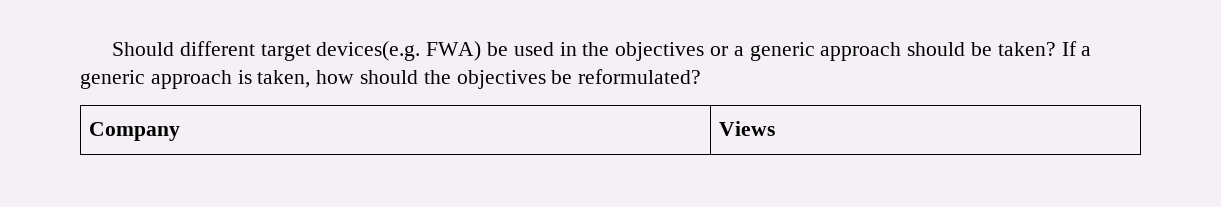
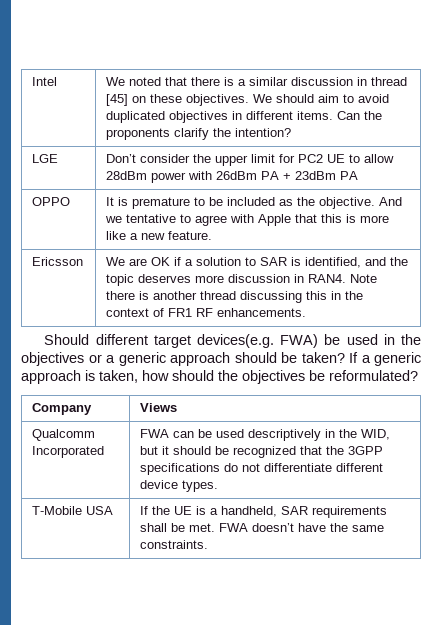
+ Intel | We noted that there is a similar discussion in thread [45] on these objectives. We should aim to avoid duplicated objectives in different items. Can the proponents clarify the intention?
+ LGE | Don’t consider the upper limit for PC2 UE to allow 28dBm power with 26dBm PA + 23dBm PA
+ OPPO | It is premature to be included as the objective. And we tentative to agree with Apple that this is more like a new feature.
+ Ericsson | We are OK if a solution to SAR is identified, and the topic deserves more discussion in RAN4. Note there is another thread discussing this in the context of FR1 RF enhancements.
+ Qualcomm Incorporated | FWA can be used descriptively in the WID, but it should be recognized that the 3GPP specifications do not differentiate different device types.
+ T-Mobile USA | If the UE is a handheld, SAR requirements shall be met. FWA doesn’t have the same constraints.

